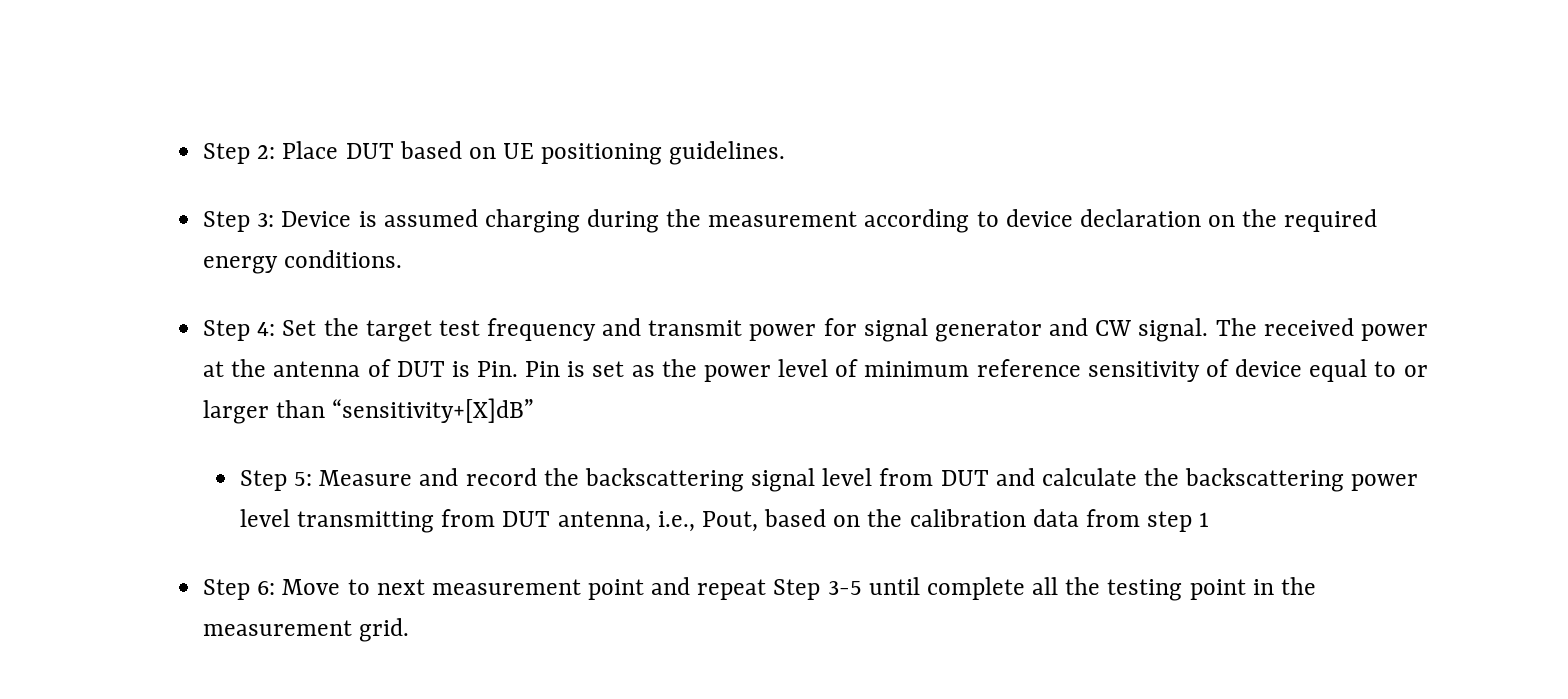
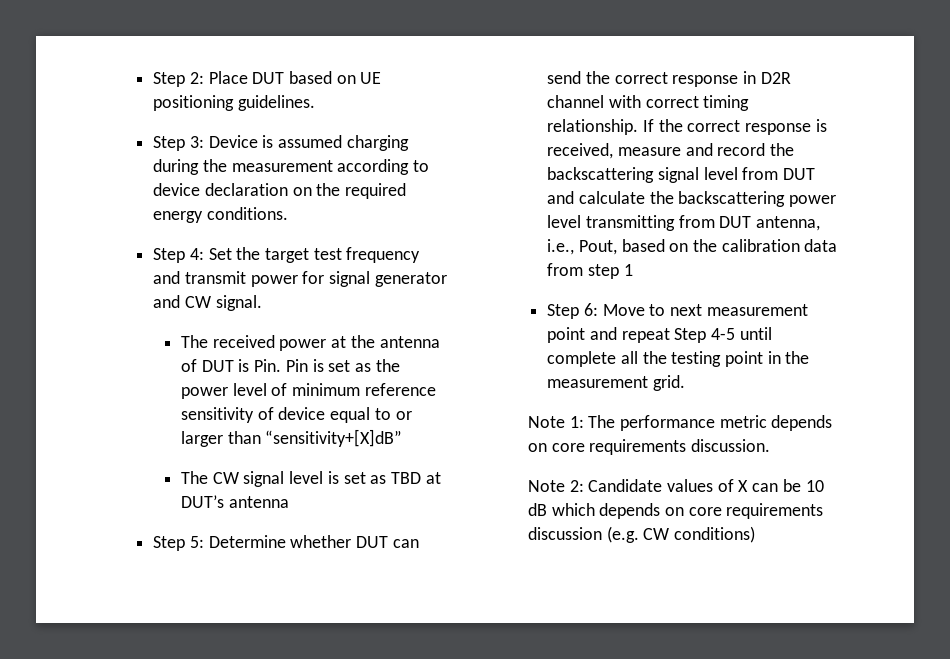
- Step 4: Set the target test frequency and transmit power for signal generator and CW signal. The received power at the antenna of DUT is Pin. Pin is set as the power level of minimum reference sensitivity of device equal to or larger than “sensitivity+[X]dB”
+ Step 4: Set the target test frequency and transmit power for signal generator and CW signal.
+ The received power at the antenna of DUT is Pin. Pin is set as the power level of minimum reference sensitivity of device equal to or larger than “sensitivity+[X]dB”
- Step 5: Measure and record the backscattering signal level from DUT and calculate the backscattering power level transmitting from DUT antenna, i.e., Pout, based on the calibration data from step 1
+ The CW signal level is set as TBD at DUT’s antenna
+ Step 5: Determine whether DUT can send the correct response in D2R channel with correct timing relationship. If the correct response is received, measure and record the backscattering signal level from DUT and calculate the backscattering power level transmitting from DUT antenna, i.e., Pout, based on the calibration data from step 1
- Step 6: Move to next measurement point and repeat Step 3-5 until complete all the testing point in the measurement grid.
+ Step 6: Move to next measurement point and repeat Step 4-5 until complete all the testing point in the measurement grid.
+ Note 1: The performance metric depends on core requirements discussion.
+ Note 2: Candidate values of X can be 10 dB which depends on core requirements discussion (e.g. CW conditions)

